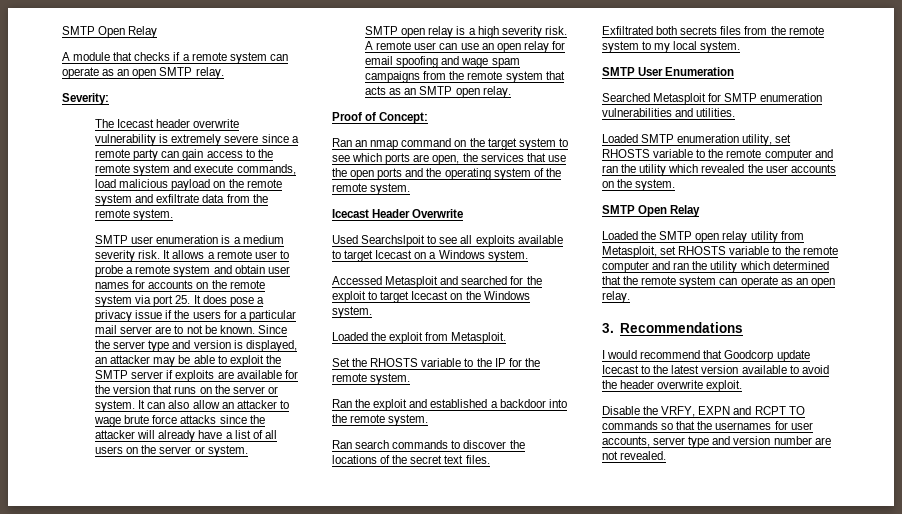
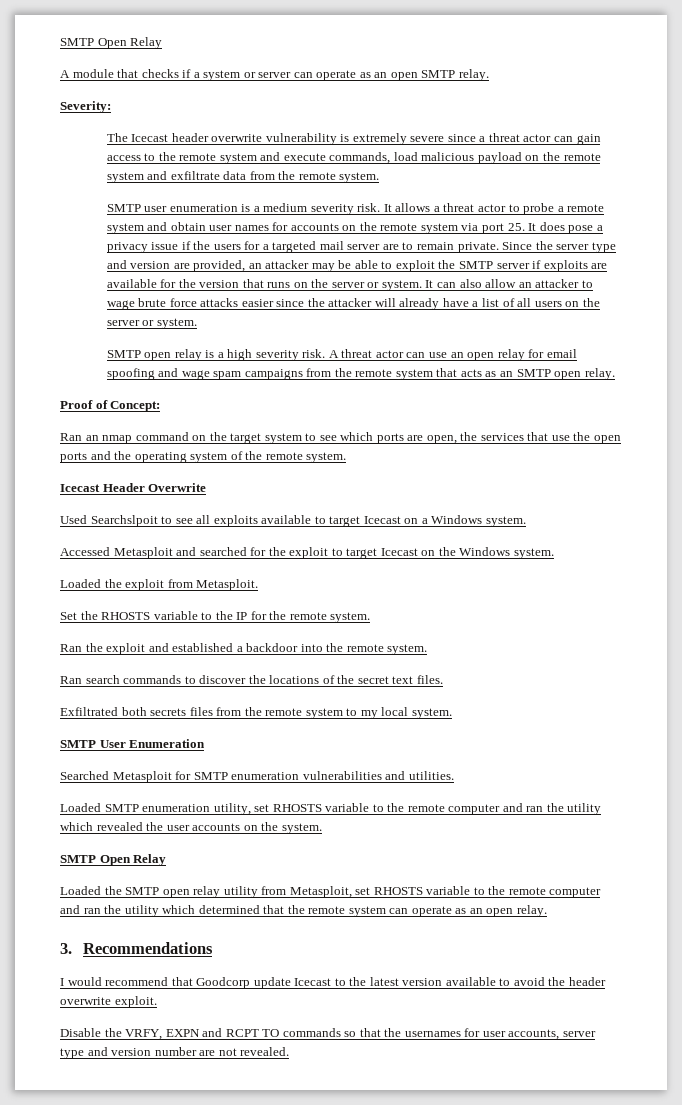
- A module that checks if a remote system can operate as an open SMTP relay.
+ A module that checks if a system or server can operate as an open SMTP relay.
- The Icecast header overwrite vulnerability is extremely severe since a remote party can gain access to the remote system and execute commands, load malicious payload on the remote system and exfiltrate data from the remote system.
+ The Icecast header overwrite vulnerability is extremely severe since a threat actor can gain access to the remote system and execute commands, load malicious payload on the remote system and exfiltrate data from the remote system.
- It allows a remote user to probe a remote system and obtain user names for accounts on the remote system via port 25. It does pose a privacy issue if the users for a particular mail server are to not be known.
+ It allows a threat actor to probe a remote system and obtain user names for accounts on the remote system via port 25. It does pose a privacy issue if the users for a targeted mail server are to remain private.
- Since the server type and version is displayed, an attacker may be able to exploit the SMTP server if exploits are available for the version that runs on the server or system.
+ Since the server type and version are provided, an attacker may be able to exploit the SMTP server if exploits are available for the version that runs on the server or system.
- It can also allow an attacker to wage brute force attacks since the attacker will already have a list of all users on the server or system.
+ It can also allow an attacker to wage brute force attacks easier since the attacker will already have a list of all users on the server or system.
- A remote user can use an open relay for email spoofing and wage spam campaigns from the remote system that acts as an SMTP open relay.
+ A threat actor can use an open relay for email spoofing and wage spam campaigns from the remote system that acts as an SMTP open relay.

